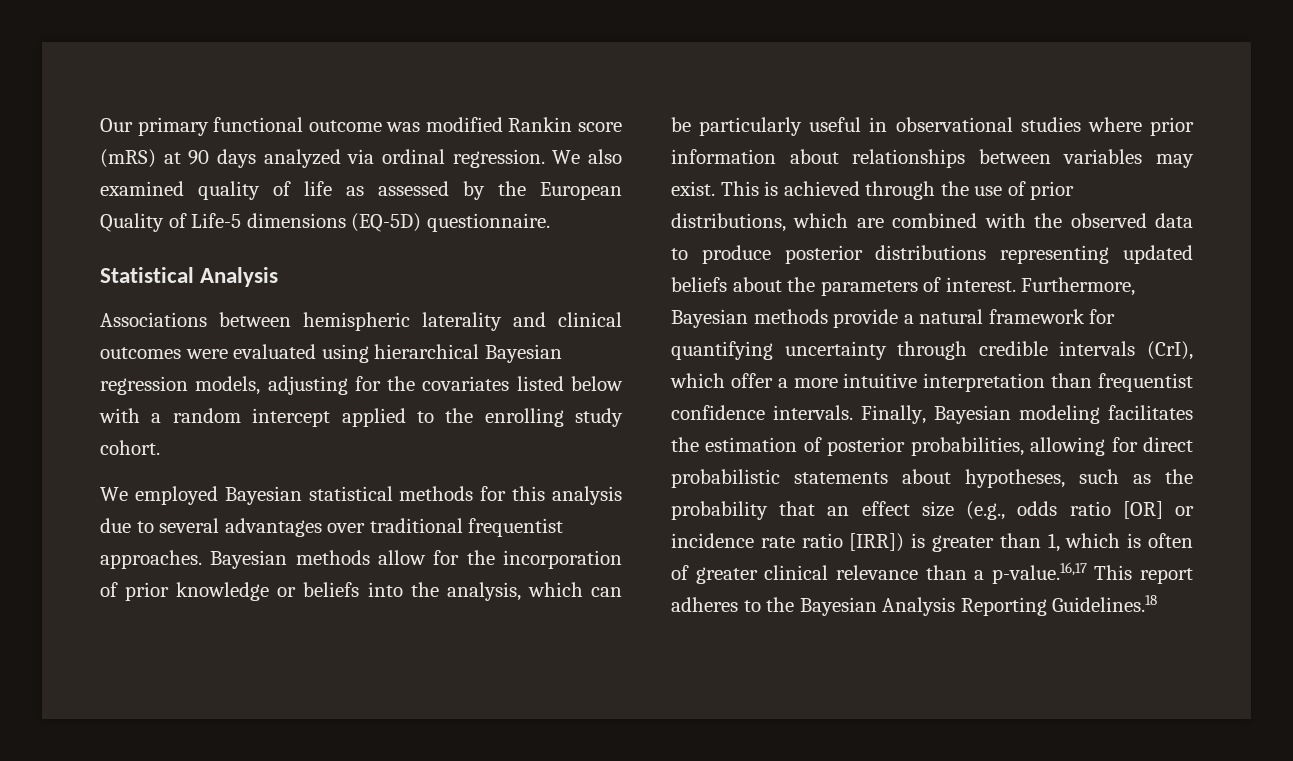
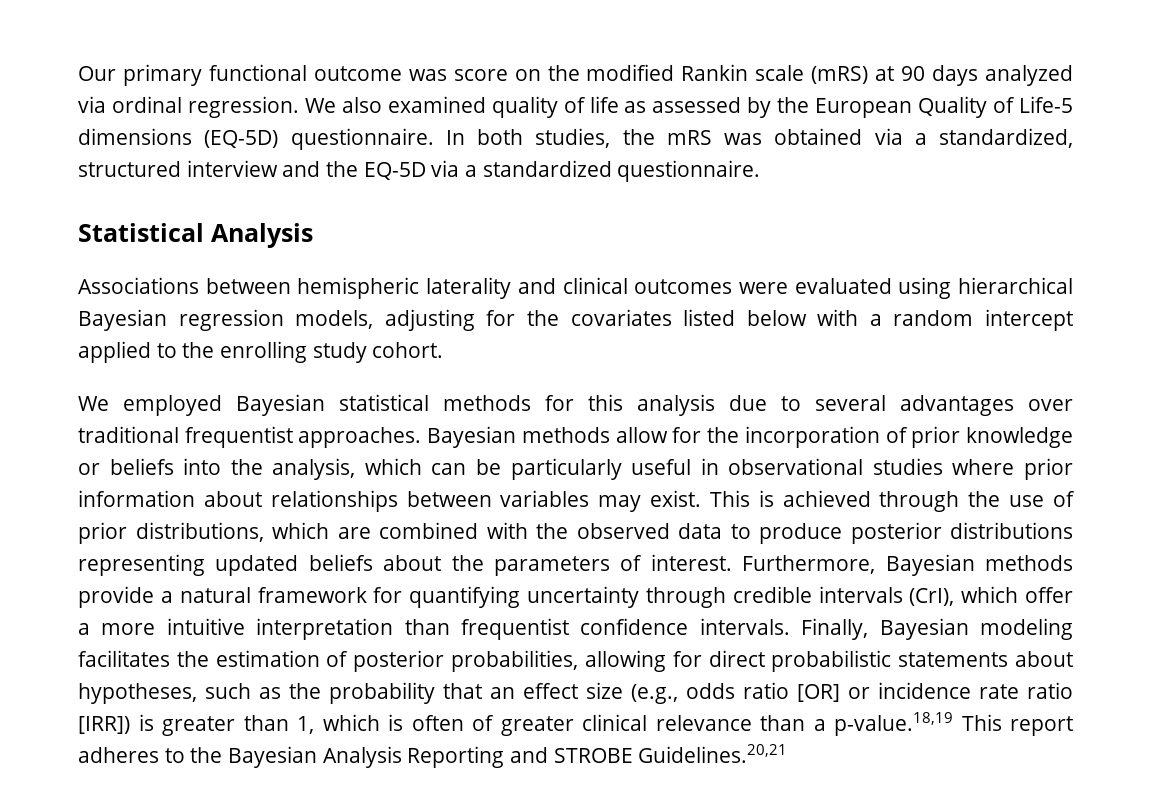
- Our primary functional outcome was modified Rankin score (mRS) at 90 days analyzed via ordinal regression.
+ Our primary functional outcome was score on the modified Rankin scale (mRS) at 90 days analyzed via ordinal regression.
+ In both studies, the mRS was obtained via a standardized, structured interview and the EQ-5D via a standardized questionnaire.
- Finally, Bayesian modeling facilitates the estimation of posterior probabilities, allowing for direct probabilistic statements about hypotheses, such as the probability that an effect size (e.g., odds ratio [OR] or incidence rate ratio [IRR]) is greater than 1, which is often of greater clinical relevance than a p-value.16,17 This report adheres to the Bayesian Analysis Reporting Guidelines.18
+ Finally, Bayesian modeling facilitates the estimation of posterior probabilities, allowing for direct probabilistic statements about hypotheses, such as the probability that an effect size (e.g., odds ratio [OR] or incidence rate ratio [IRR]) is greater than 1, which is often of greater clinical relevance than a p-value.18,19 This report adheres to the Bayesian Analysis Reporting and STROBE Guidelines.20,21

